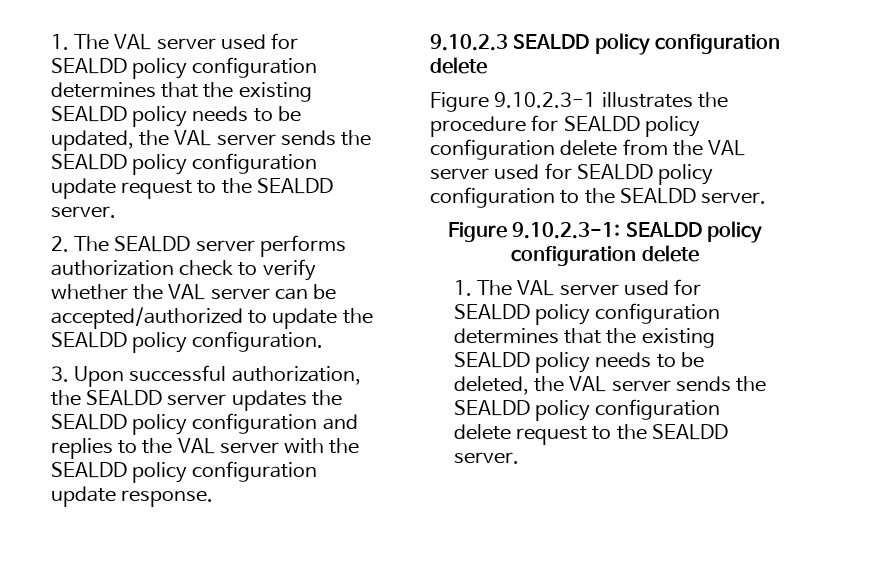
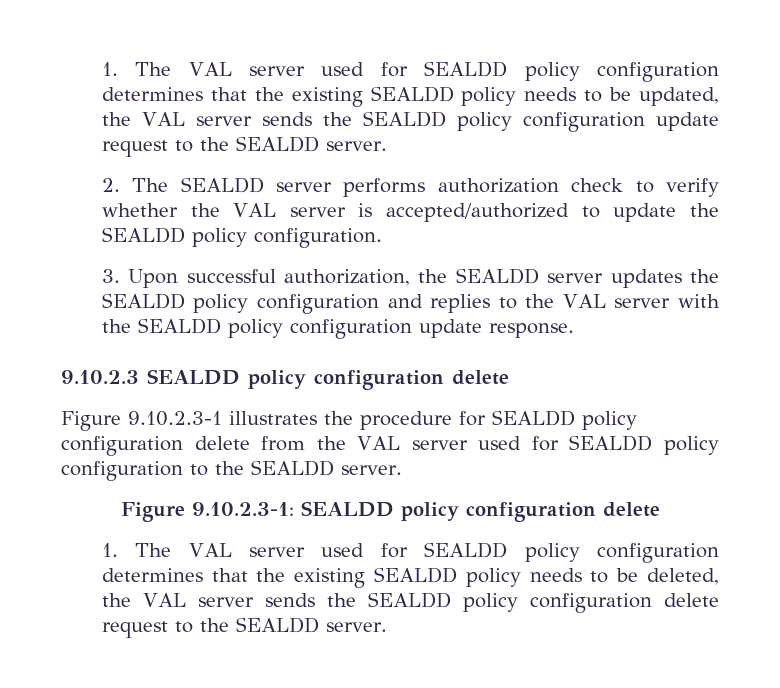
- 2. The SEALDD server performs authorization check to verify whether the VAL server can be accepted/authorized to update the SEALDD policy configuration.
+ 2. The SEALDD server performs authorization check to verify whether the VAL server is accepted/authorized to update the SEALDD policy configuration.

